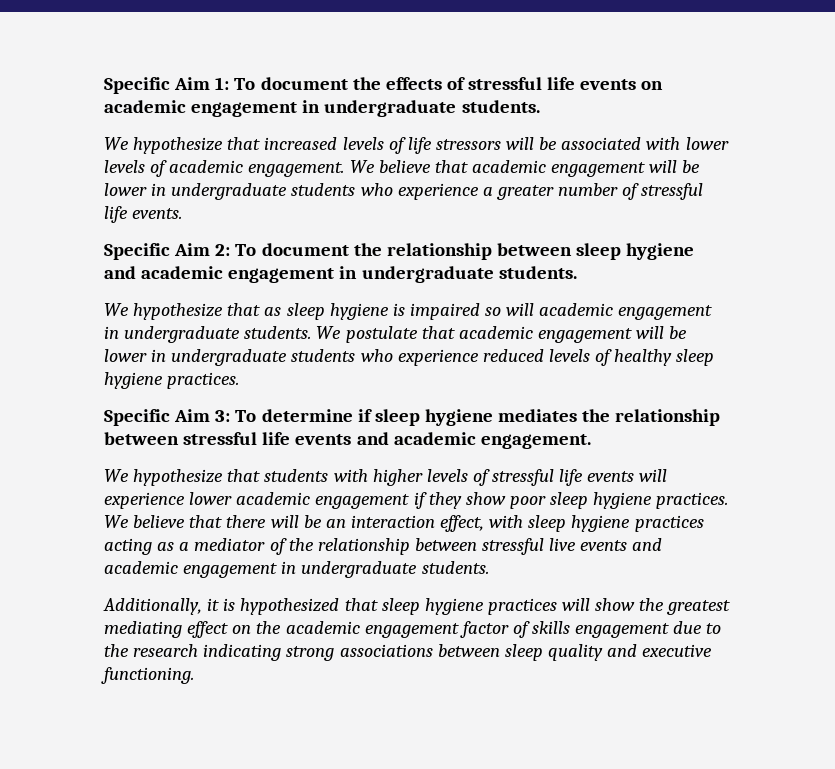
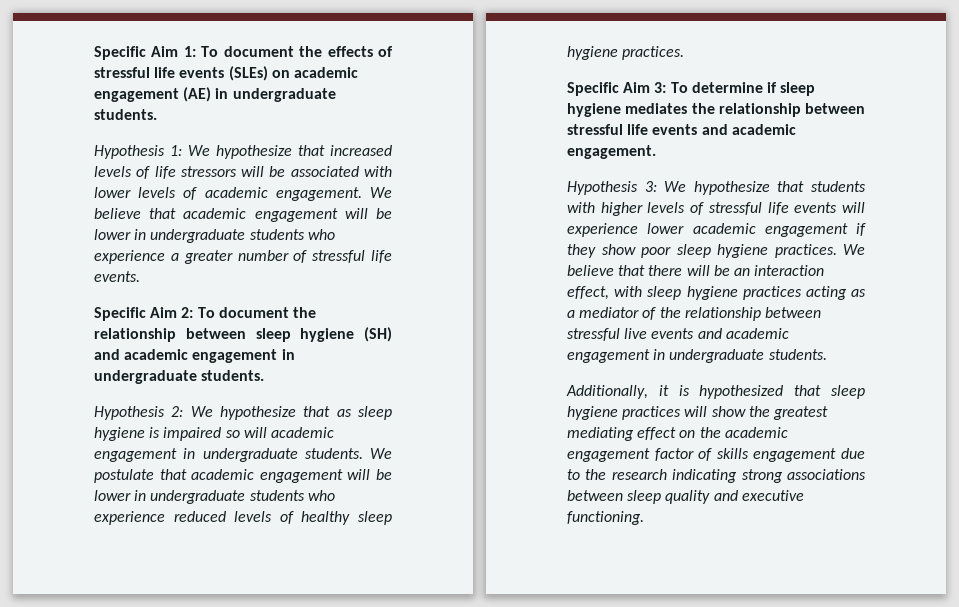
- Specific Aim 1: To document the effects of stressful life events on academic engagement in undergraduate students.
- We hypothesize that increased levels of life stressors will be associated with lower levels of academic engagement.
+ Specific Aim 1: To document the effects of stressful life events (SLEs) on academic engagement (AE) in undergraduate students.
+ Hypothesis 1: We hypothesize that increased levels of life stressors will be associated with lower levels of academic engagement.
- Specific Aim 2: To document the relationship between sleep hygiene and academic engagement in undergraduate students.
- We hypothesize that as sleep hygiene is impaired so will academic engagement in undergraduate students.
+ Specific Aim 2: To document the relationship between sleep hygiene (SH) and academic engagement in undergraduate students.
+ Hypothesis 2: We hypothesize that as sleep hygiene is impaired so will academic engagement in undergraduate students.
- We hypothesize that students with higher levels of stressful life events will experience lower academic engagement if they show poor sleep hygiene practices.
+ Hypothesis 3: We hypothesize that students with higher levels of stressful life events will experience lower academic engagement if they show poor sleep hygiene practices.

